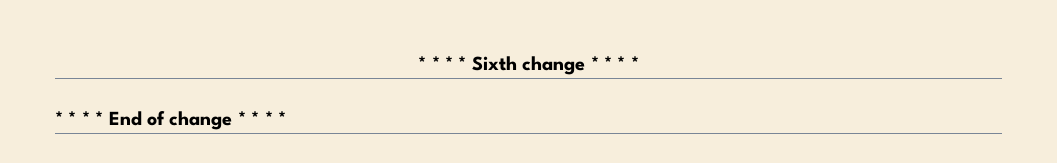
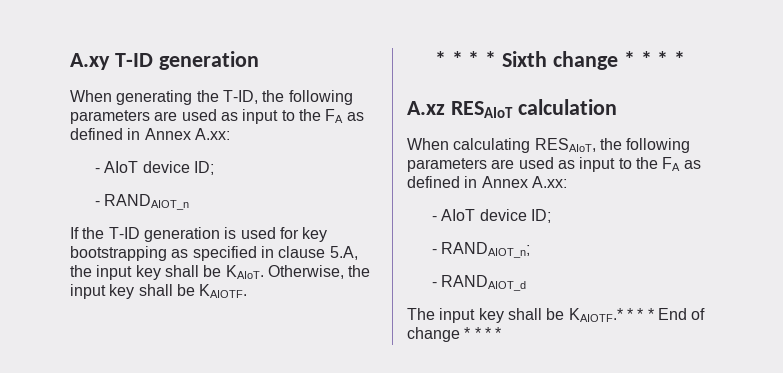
+ A.xy T-ID generation
+ When generating the T-ID, the following parameters are used as input to the FA as defined in Annex A.xx:
+ - AIoT device ID;
+ - RANDAIOT_n
+ If the T-ID generation is used for key bootstrapping as specified in clause 5.A, the input key shall be KAIoT. Otherwise, the input key shall be KAIOTF.
- * * * * End of change * * * *
+ A.xz RESAIoT calculation
+ When calculating RESAIoT, the following parameters are used as input to the FA as defined in Annex A.xx:
+ - AIoT device ID;
+ - RANDAIOT_n;
+ - RANDAIOT_d
+ The input key shall be KAIOTF.* * * * End of change * * * *

